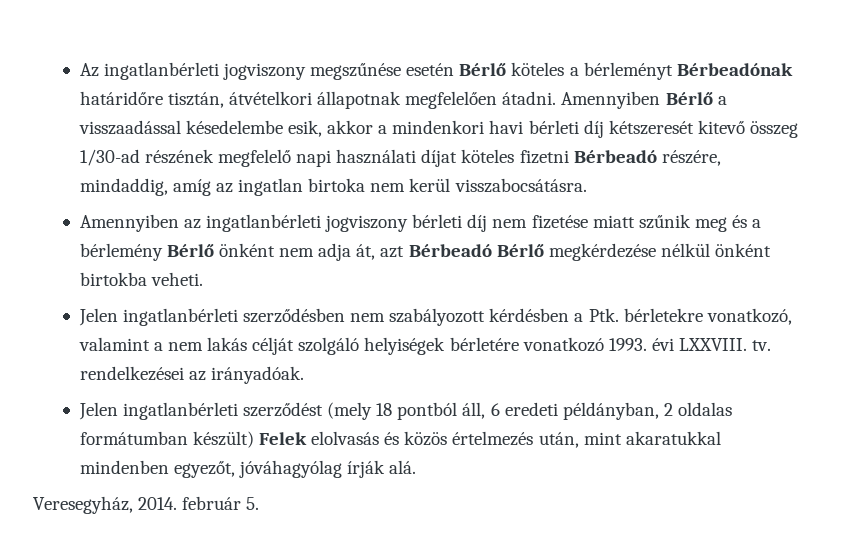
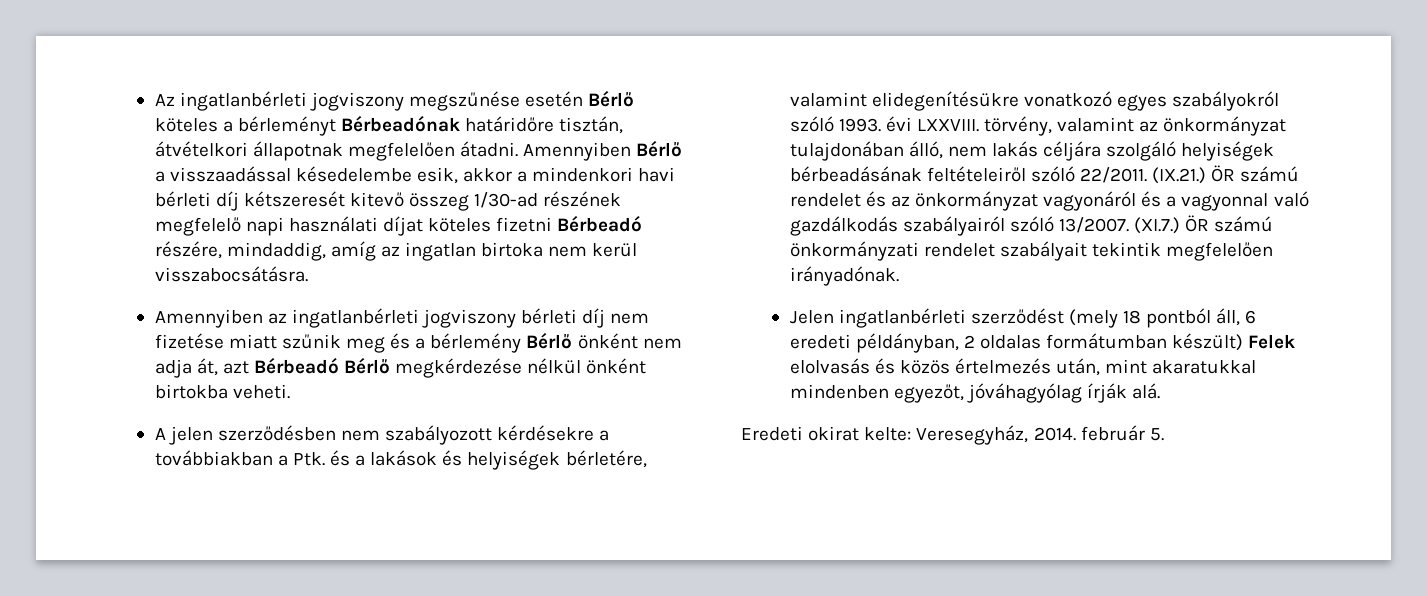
- Jelen ingatlanbérleti szerződésben nem szabályozott kérdésben a Ptk. bérletekre vonatkozó, valamint a nem lakás célját szolgáló helyiségek bérletére vonatkozó 1993. évi LXXVIII. tv. rendelkezései az irányadóak.
+ A jelen szerződésben nem szabályozott kérdésekre a továbbiakban a Ptk. és a lakások és helyiségek bérletére, valamint elidegenítésükre vonatkozó egyes szabályokról szóló 1993. évi LXXVIII. törvény, valamint az önkormányzat tulajdonában álló, nem lakás céljára szolgáló helyiségek bérbeadásának feltételeiről szóló 22/2011. (IX.21.) ÖR számú rendelet és az önkormányzat vagyonáról és a vagyonnal való gazdálkodás szabályairól szóló 13/2007. (XI.7.) ÖR számú önkormányzati rendelet szabályait tekintik megfelelően irányadónak.
- Veresegyház, 2014. február 5.
+ Eredeti okirat kelte: Veresegyház, 2014. február 5.

